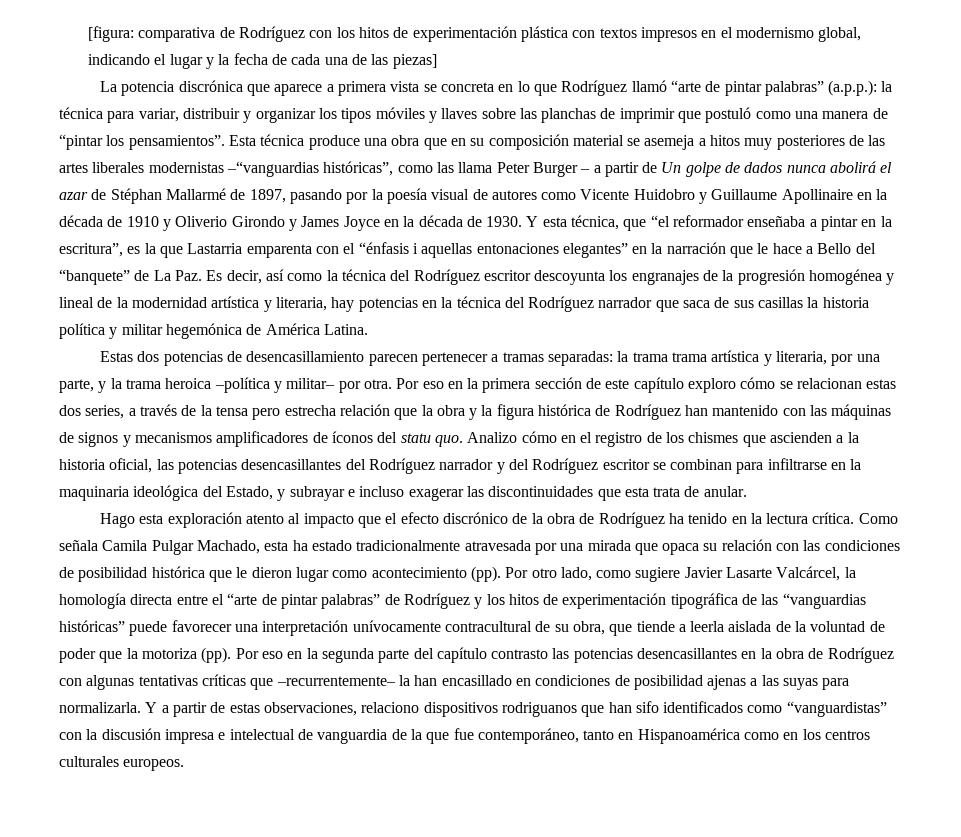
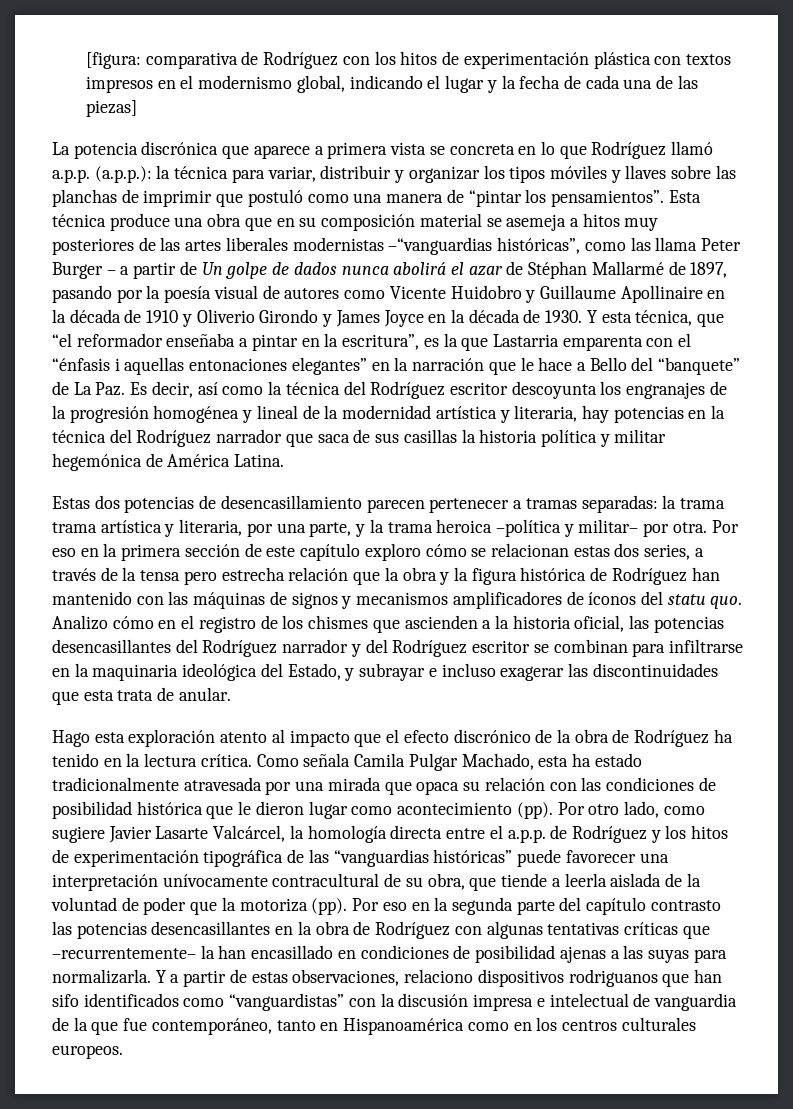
- La potencia discrónica que aparece a primera vista se concreta en lo que Rodríguez llamó “arte de pintar palabras” (a.p.p.): la técnica para variar, distribuir y organizar los tipos móviles y llaves sobre las planchas de imprimir que postuló como una manera de “pintar los pensamientos”.
+ La potencia discrónica que aparece a primera vista se concreta en lo que Rodríguez llamó a.p.p. (a.p.p.): la técnica para variar, distribuir y organizar los tipos móviles y llaves sobre las planchas de imprimir que postuló como una manera de “pintar los pensamientos”.
- Por otro lado, como sugiere Javier Lasarte Valcárcel, la homología directa entre el “arte de pintar palabras” de Rodríguez y los hitos de experimentación tipográfica de las “vanguardias históricas” puede favorecer una interpretación unívocamente contracultural de su obra, que tiende a leerla aislada de la voluntad de poder que la motoriza (pp).
+ Por otro lado, como sugiere Javier Lasarte Valcárcel, la homología directa entre el a.p.p. de Rodríguez y los hitos de experimentación tipográfica de las “vanguardias históricas” puede favorecer una interpretación unívocamente contracultural de su obra, que tiende a leerla aislada de la voluntad de poder que la motoriza (pp).

